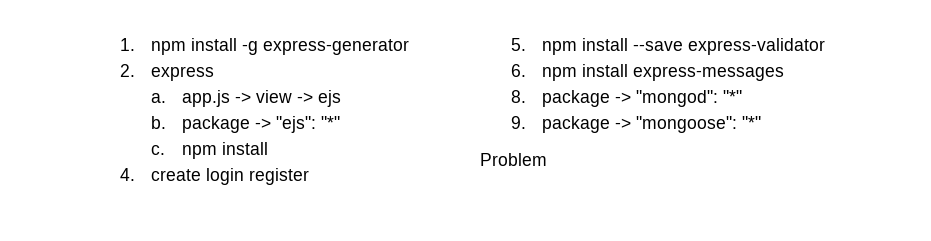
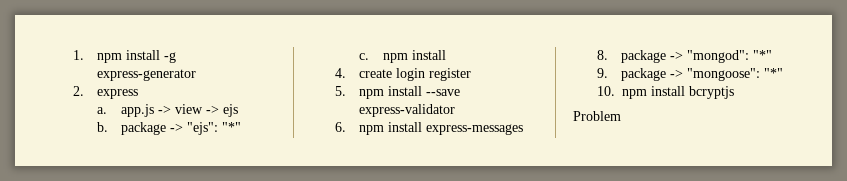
+ 10. npm install bcryptjs

